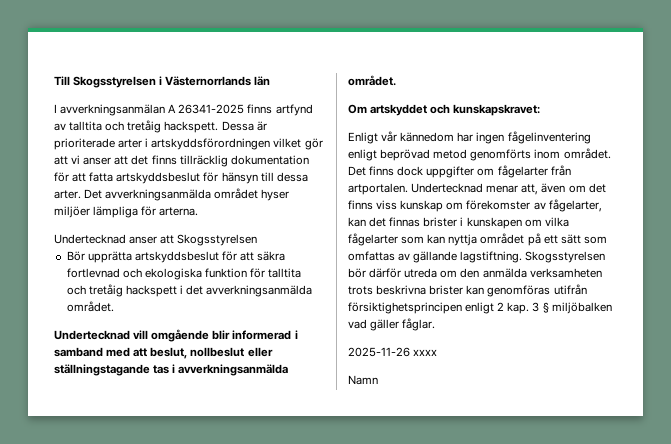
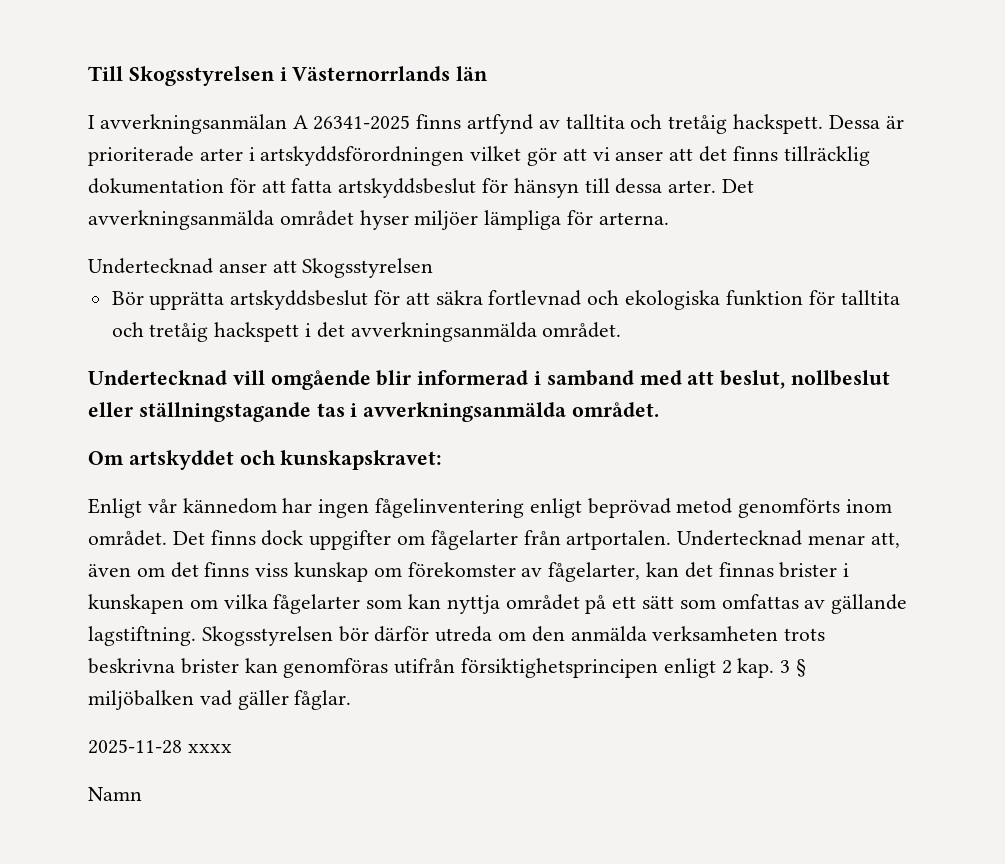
- 2025-11-26 xxxx
+ 2025-11-28 xxxx

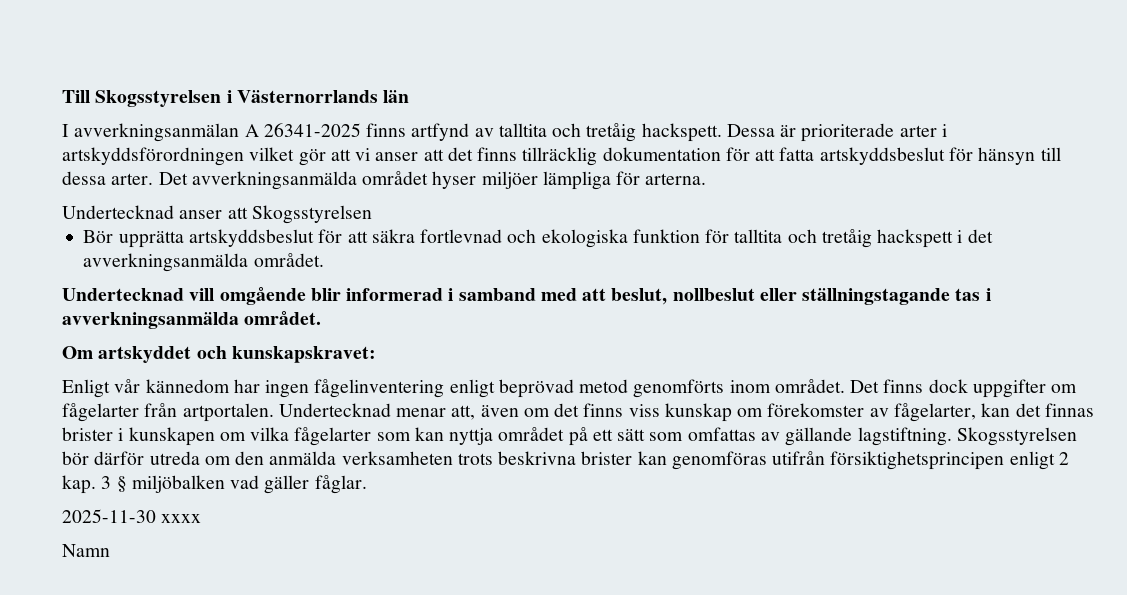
- 2025-11-28 xxxx
+ 2025-11-30 xxxx

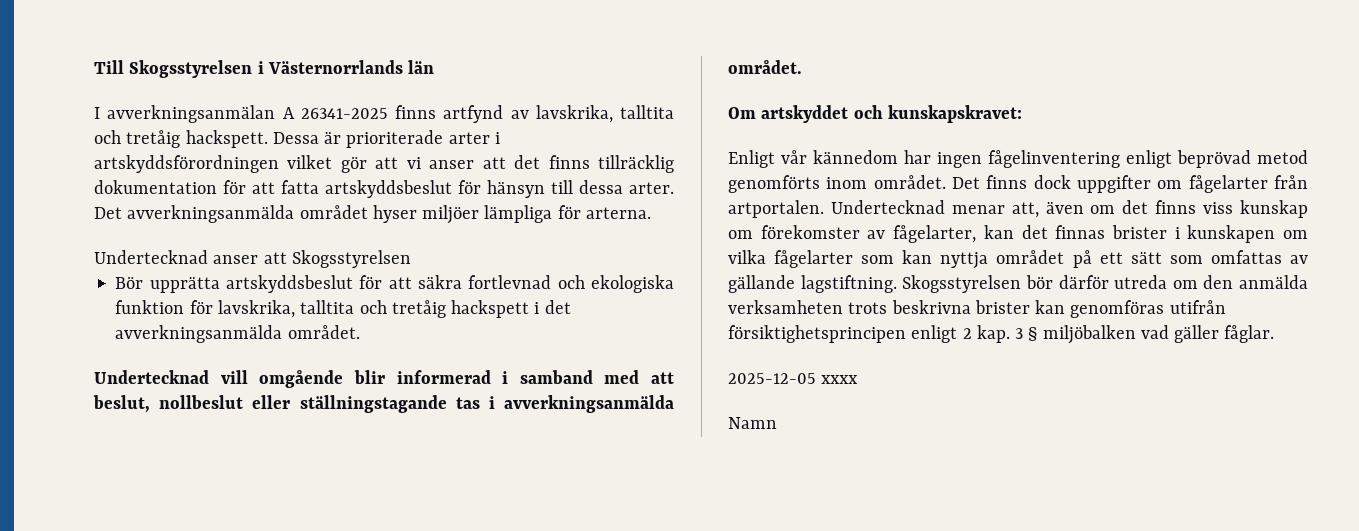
- I avverkningsanmälan A 26341-2025 finns artfynd av talltita och tretåig hackspett.
+ I avverkningsanmälan A 26341-2025 finns artfynd av lavskrika, talltita och tretåig hackspett.
- Bör upprätta artskyddsbeslut för att säkra fortlevnad och ekologiska funktion för talltita och tretåig hackspett i det avverkningsanmälda området.
+ Bör upprätta artskyddsbeslut för att säkra fortlevnad och ekologiska funktion för lavskrika, talltita och tretåig hackspett i det avverkningsanmälda området.
- 2025-11-30 xxxx
+ 2025-12-05 xxxx

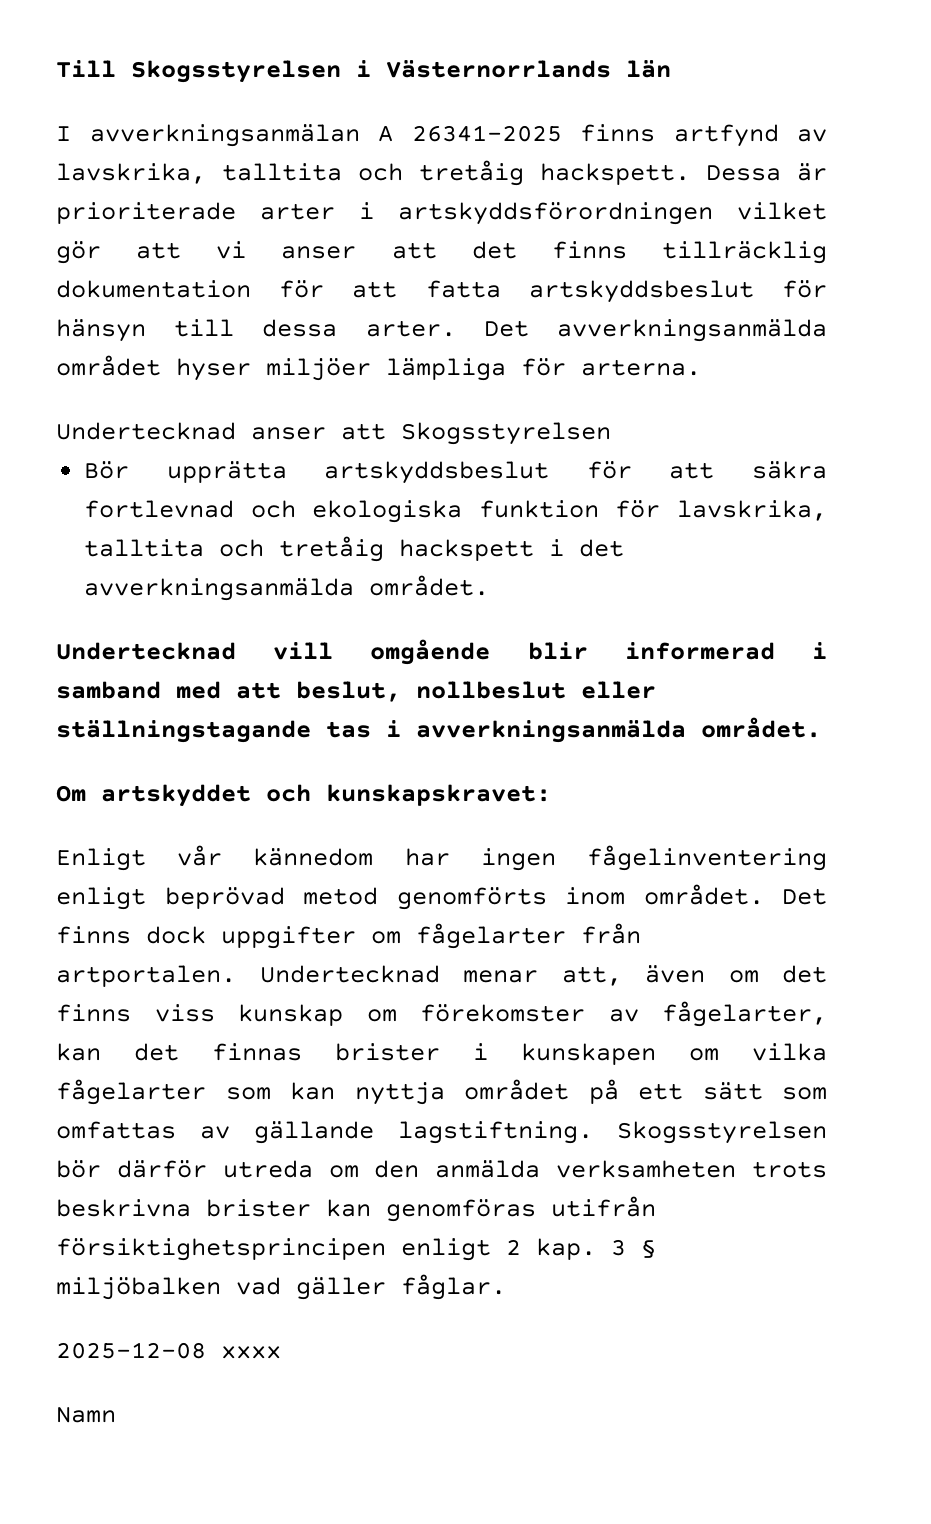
- 2025-12-05 xxxx
+ 2025-12-08 xxxx

